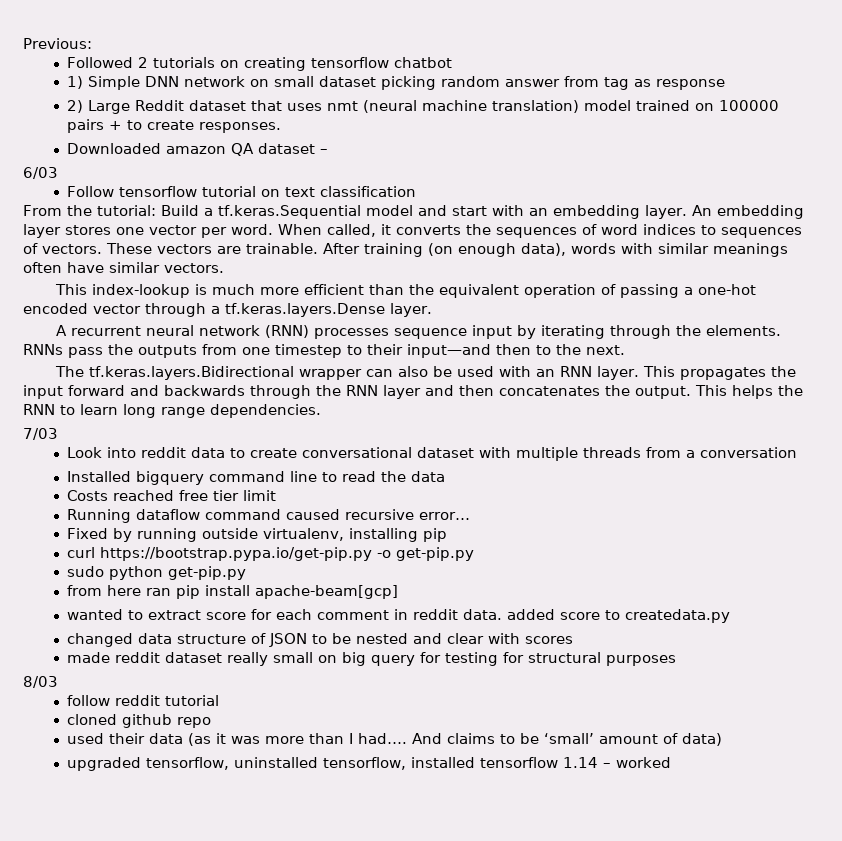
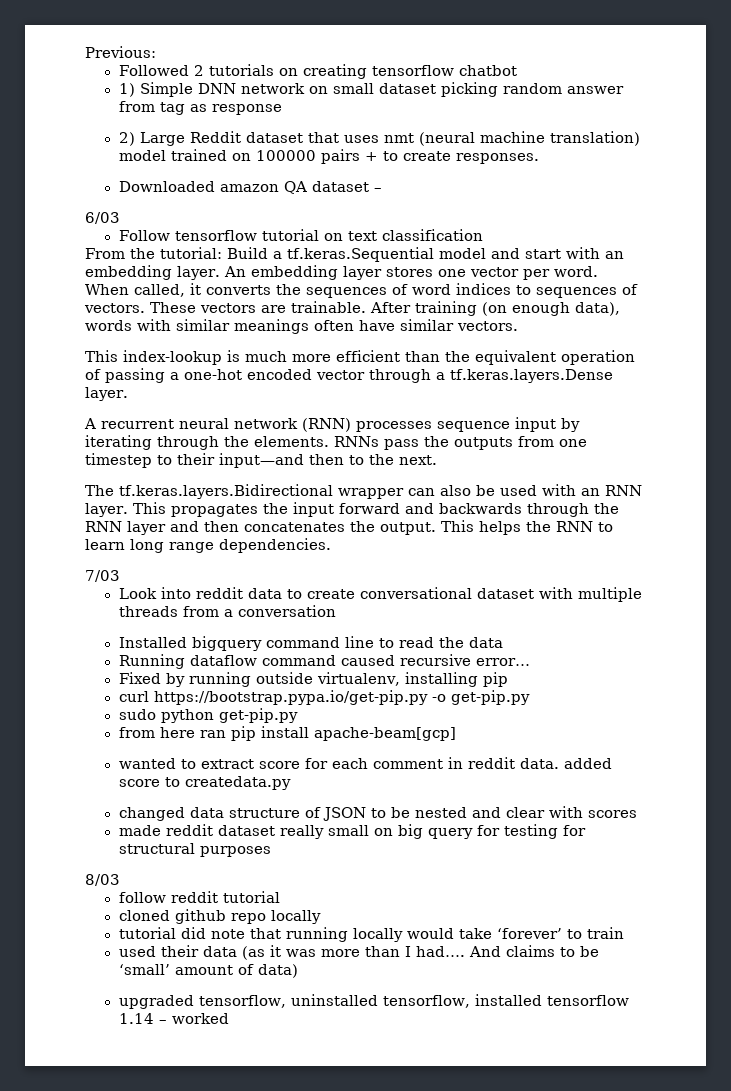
- Costs reached free tier limit
- cloned github repo
+ cloned github repo locally
+ tutorial did note that running locally would take ‘forever’ to train

